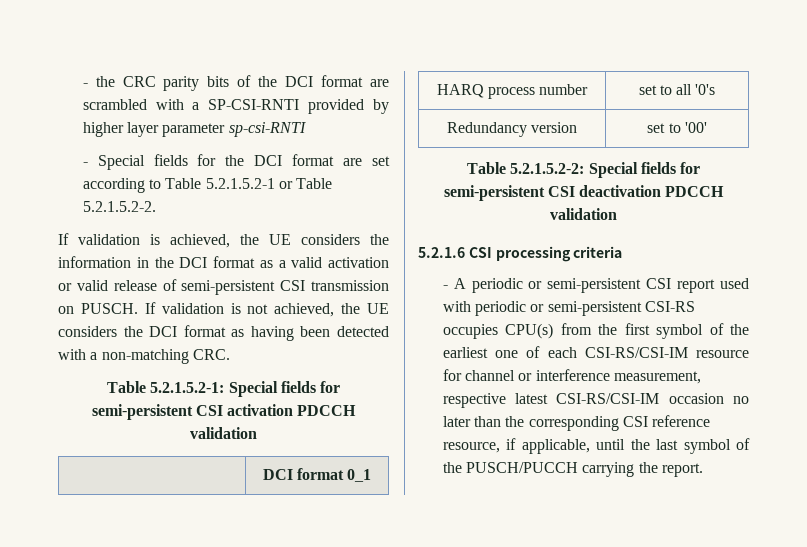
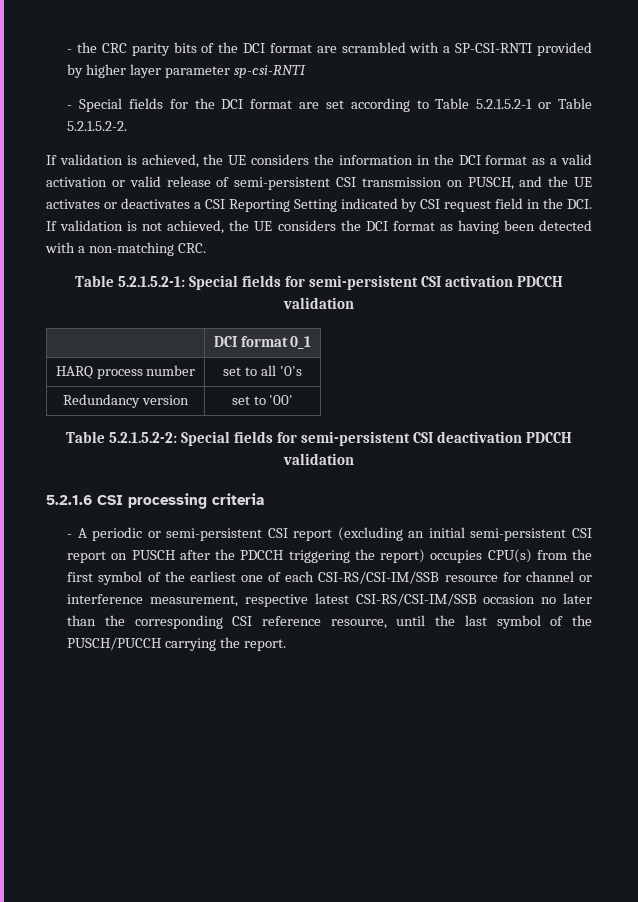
- If validation is achieved, the UE considers the information in the DCI format as a valid activation or valid release of semi-persistent CSI transmission on PUSCH. If validation is not achieved, the UE considers the DCI format as having been detected with a non-matching CRC.
+ If validation is achieved, the UE considers the information in the DCI format as a valid activation or valid release of semi-persistent CSI transmission on PUSCH, and the UE activates or deactivates a CSI Reporting Setting indicated by CSI request field in the DCI. If validation is not achieved, the UE considers the DCI format as having been detected with a non-matching CRC.
- - A periodic or semi-persistent CSI report used with periodic or semi-persistent CSI-RS occupies CPU(s) from the first symbol of the earliest one of each CSI-RS/CSI-IM resource for channel or interference measurement, respective latest CSI-RS/CSI-IM occasion no later than the corresponding CSI reference resource, if applicable, until the last symbol of the PUSCH/PUCCH carrying the report.
+ - A periodic or semi-persistent CSI report (excluding an initial semi-persistent CSI report on PUSCH after the PDCCH triggering the report) occupies CPU(s) from the first symbol of the earliest one of each CSI-RS/CSI-IM/SSB resource for channel or interference measurement, respective latest CSI-RS/CSI-IM/SSB occasion no later than the corresponding CSI reference resource, until the last symbol of the PUSCH/PUCCH carrying the report.

